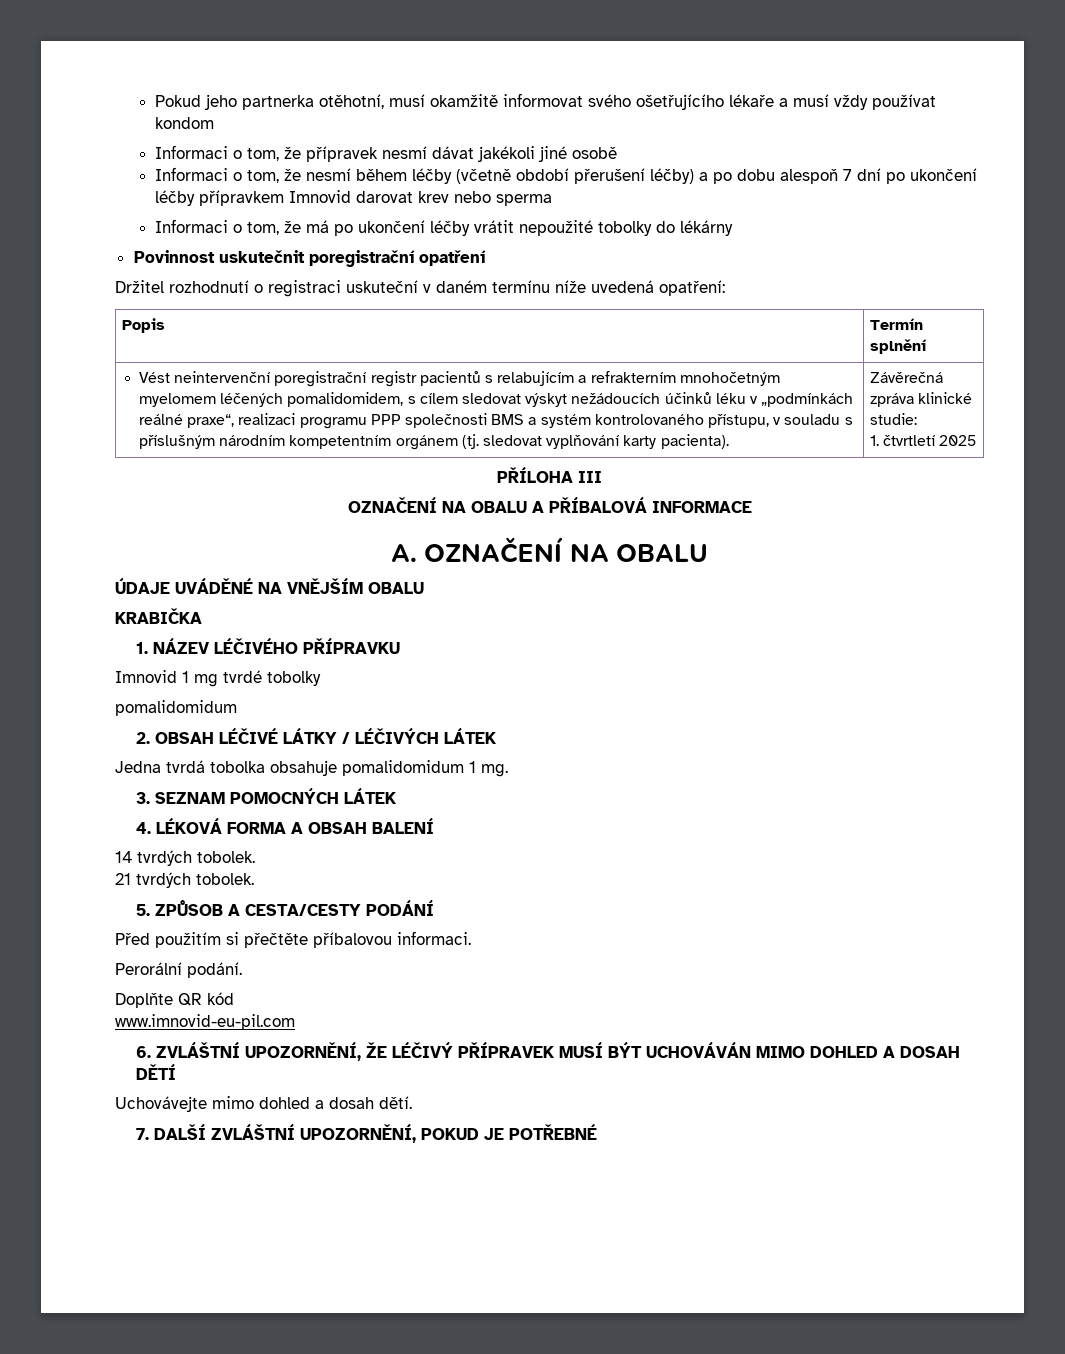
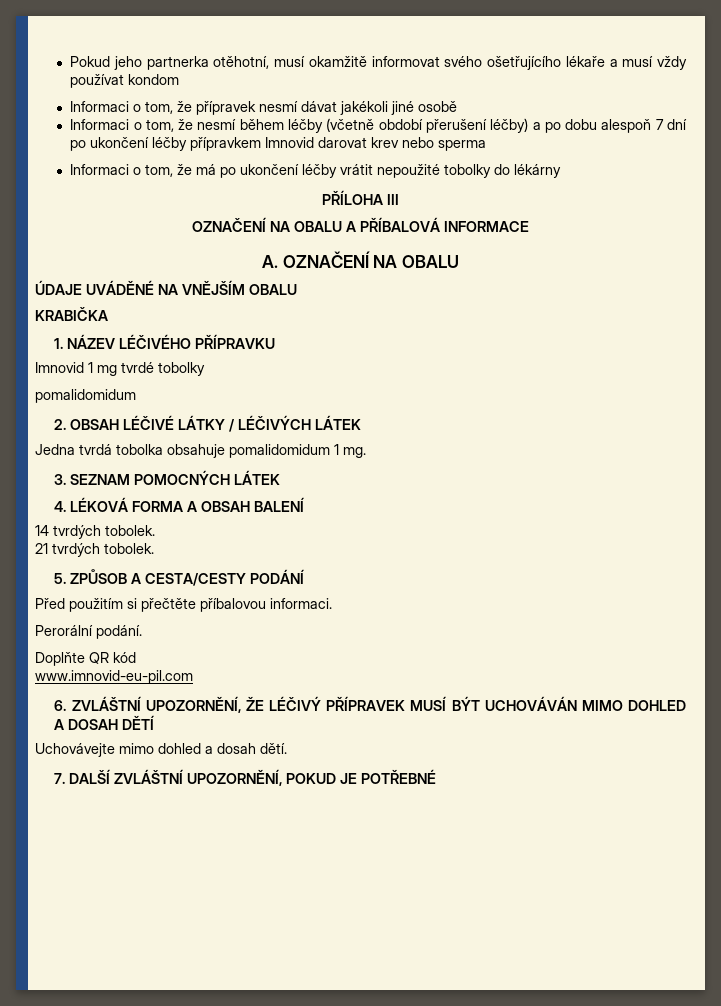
- Povinnost uskutečnit poregistrační opatření
- Držitel rozhodnutí o registraci uskuteční v daném termínu níže uvedená opatření:
- Popis | Termín splnění
- Vést neintervenční poregistrační registr pacientů s relabujícím a refrakterním mnohočetným myelomem léčených pomalidomidem, s cílem sledovat výskyt nežádoucích účinků léku v „podmínkách reálné praxe“, realizaci programu PPP společnosti BMS a systém kontrolovaného přístupu, v souladu s příslušným národním kompetentním orgánem (tj. sledovat vyplňování karty pacienta). | Závěrečná zpráva klinické studie:
- 1. čtvrtletí 2025

